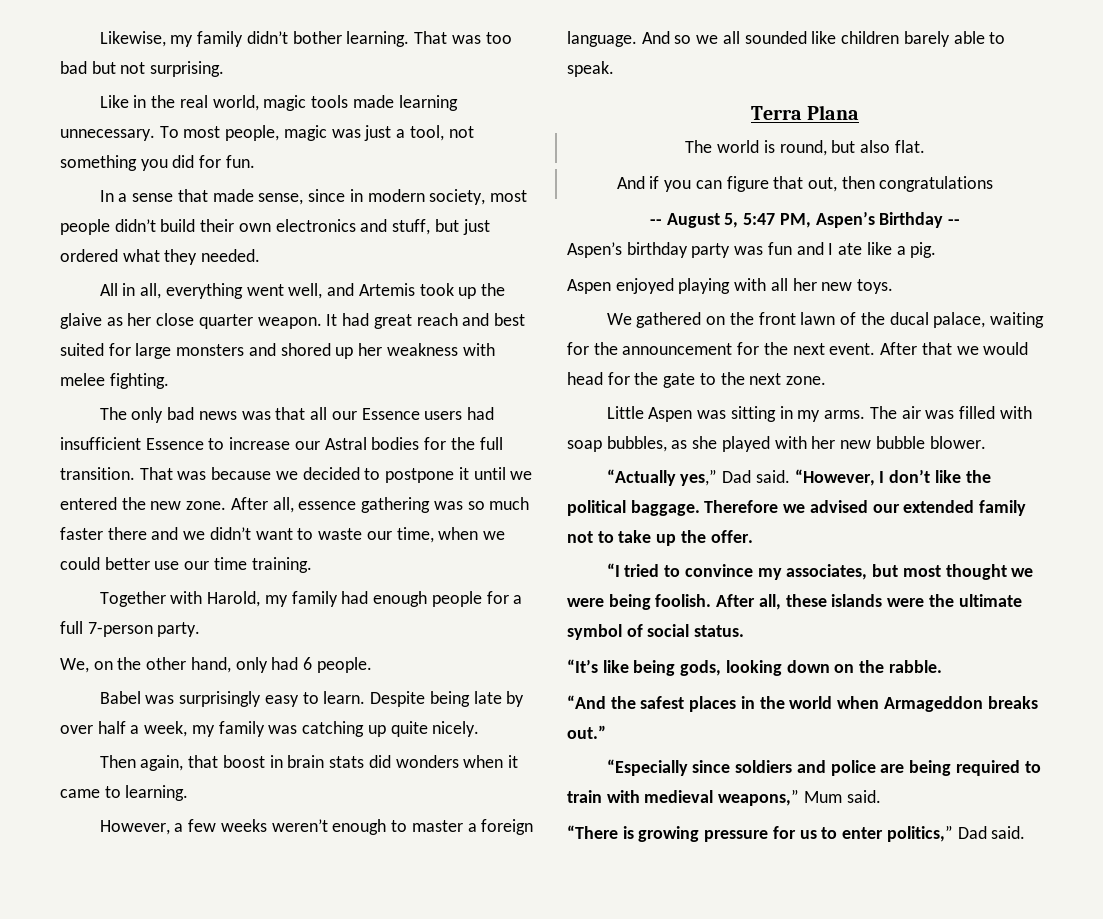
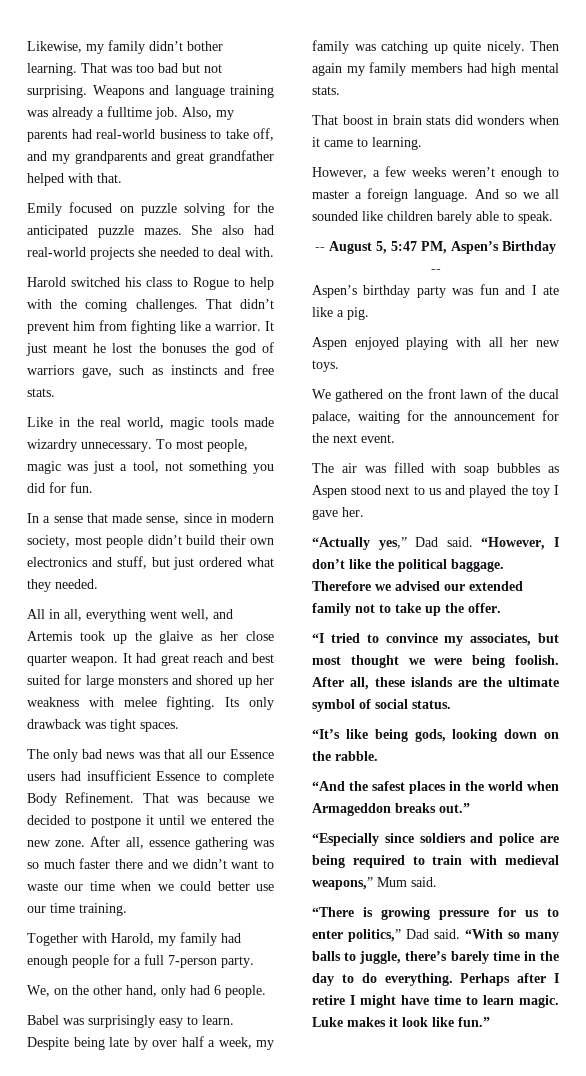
+ Weapons and language training was already a fulltime job. Also, my parents had real-world business to take off, and my grandparents and great grandfather helped with that.
+ Emily focused on puzzle solving for the anticipated puzzle mazes. She also had real-world projects she needed to deal with.
+ Harold switched his class to Rogue to help with the coming challenges. That didn’t prevent him from fighting like a warrior. It just meant he lost the bonuses the god of warriors gave, such as instincts and free stats.
- Like in the real world, magic tools made learning unnecessary.
+ Like in the real world, magic tools made wizardry unnecessary.
+ Its only drawback was tight spaces.
- The only bad news was that all our Essence users had insufficient Essence to increase our Astral bodies for the full transition.
+ The only bad news was that all our Essence users had insufficient Essence to complete Body Refinement.
- After all, essence gathering was so much faster there and we didn’t want to waste our time, when we could better use our time training.
+ After all, essence gathering was so much faster there and we didn’t want to waste our time when we could better use our time training.
- Despite being late by over half a week, my family was catching up quite nicely.
- Then again, that boost in brain stats did wonders when it came to learning.
+ Despite being late by over half a week, my family was catching up quite nicely. Then again my family members had high mental stats.
+ That boost in brain stats did wonders when it came to learning.
- Terra Plana
- The world is round, but also flat.
- And if you can figure that out, then congratulations
- We gathered on the front lawn of the ducal palace, waiting for the announcement for the next event. After that we would head for the gate to the next zone.
- Little Aspen was sitting in my arms. The air was filled with soap bubbles, as she played with her new bubble blower.
+ We gathered on the front lawn of the ducal palace, waiting for the announcement for the next event.
+ The air was filled with soap bubbles as Aspen stood next to us and played the toy I gave her.
- After all, these islands were the ultimate symbol of social status.
+ After all, these islands are the ultimate symbol of social status.
+ “With so many balls to juggle, there’s barely time in the day to do everything. Perhaps after I retire I might have time to learn magic. Luke makes it look like fun.”

